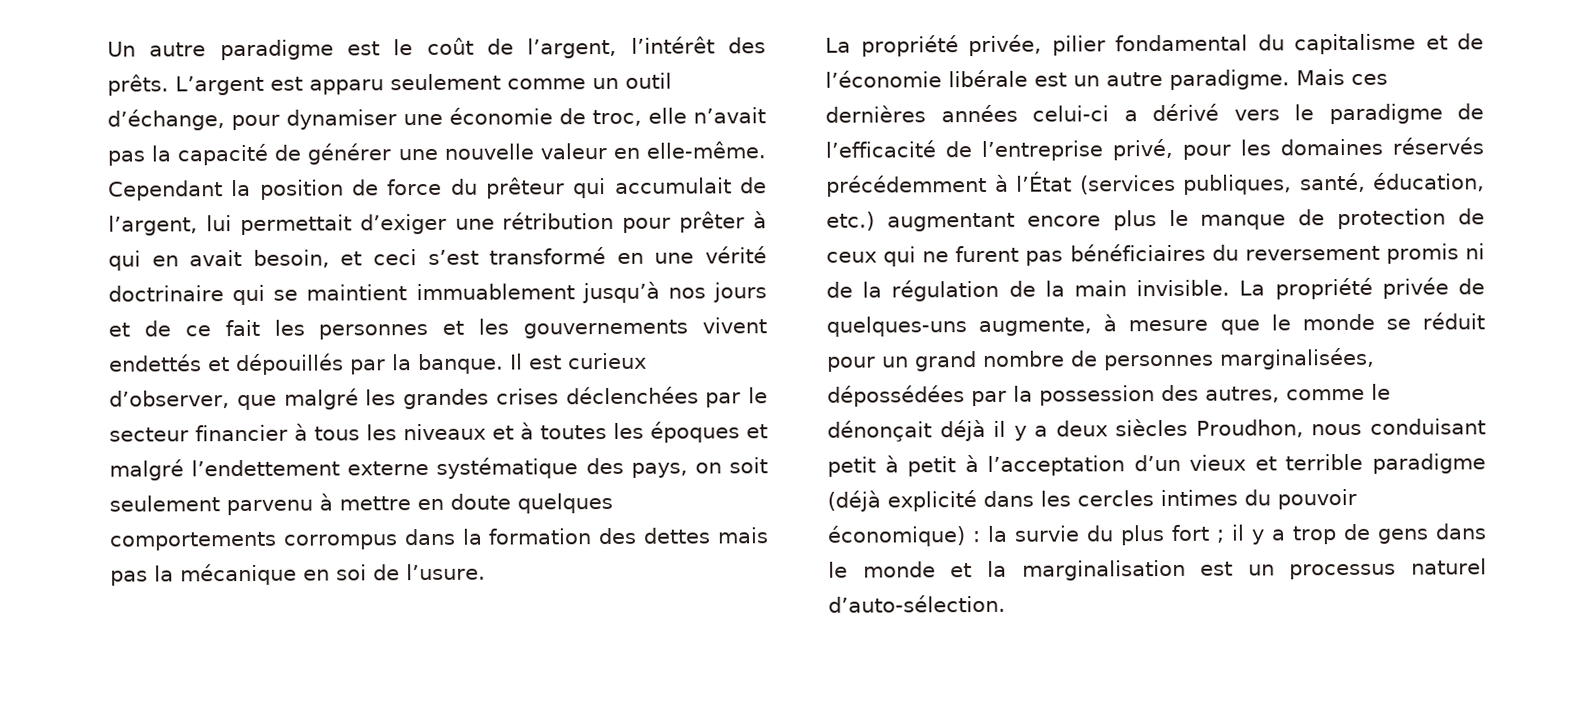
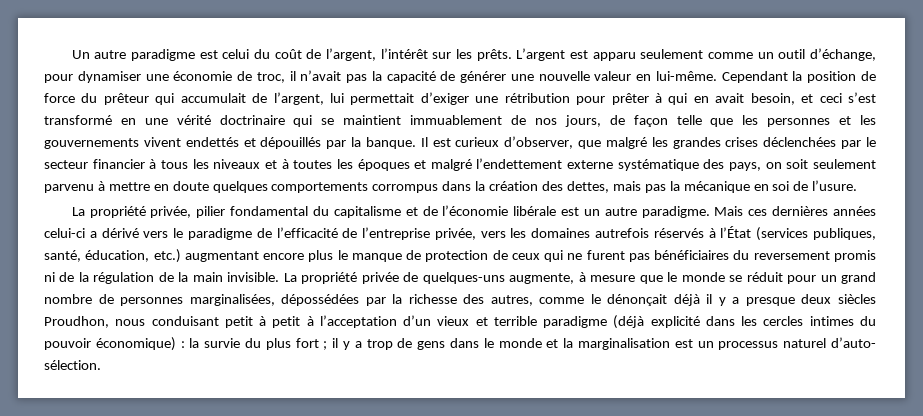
- Un autre paradigme est le coût de l’argent, l’intérêt des prêts.
+ Un autre paradigme est celui du coût de l’argent, l’intérêt sur les prêts.
- L’argent est apparu seulement comme un outil d’échange, pour dynamiser une économie de troc, elle n’avait pas la capacité de générer une nouvelle valeur en elle-même.
+ L’argent est apparu seulement comme un outil d’échange, pour dynamiser une économie de troc, il n’avait pas la capacité de générer une nouvelle valeur en lui-même.
- Cependant la position de force du prêteur qui accumulait de l’argent, lui permettait d’exiger une rétribution pour prêter à qui en avait besoin, et ceci s’est transformé en une vérité doctrinaire qui se maintient immuablement jusqu’à nos jours et de ce fait les personnes et les gouvernements vivent endettés et dépouillés par la banque.
+ Cependant la position de force du prêteur qui accumulait de l’argent, lui permettait d’exiger une rétribution pour prêter à qui en avait besoin, et ceci s’est transformé en une vérité doctrinaire qui se maintient immuablement de nos jours, de façon telle que les personnes et les gouvernements vivent endettés et dépouillés par la banque.
- Il est curieux d’observer, que malgré les grandes crises déclenchées par le secteur financier à tous les niveaux et à toutes les époques et malgré l’endettement externe systématique des pays, on soit seulement parvenu à mettre en doute quelques comportements corrompus dans la formation des dettes mais pas la mécanique en soi de l’usure.
+ Il est curieux d’observer, que malgré les grandes crises déclenchées par le secteur financier à tous les niveaux et à toutes les époques et malgré l’endettement externe systématique des pays, on soit seulement parvenu à mettre en doute quelques comportements corrompus dans la création des dettes, mais pas la mécanique en soi de l’usure.
- Mais ces dernières années celui-ci a dérivé vers le paradigme de l’efficacité de l’entreprise privé, pour les domaines réservés précédemment à l’État (services publiques, santé, éducation, etc.) augmentant encore plus le manque de protection de ceux qui ne furent pas bénéficiaires du reversement promis ni de la régulation de la main invisible.
+ Mais ces dernières années celui-ci a dérivé vers le paradigme de l’efficacité de l’entreprise privée, vers les domaines autrefois réservés à l’État (services publiques, santé, éducation, etc.) augmentant encore plus le manque de protection de ceux qui ne furent pas bénéficiaires du reversement promis ni de la régulation de la main invisible.
- La propriété privée de quelques-uns augmente, à mesure que le monde se réduit pour un grand nombre de personnes marginalisées, dépossédées par la possession des autres, comme le dénonçait déjà il y a deux siècles Proudhon, nous conduisant petit à petit à l’acceptation d’un vieux et terrible paradigme (déjà explicité dans les cercles intimes du pouvoir économique) :
+ La propriété privée de quelques-uns augmente, à mesure que le monde se réduit pour un grand nombre de personnes marginalisées, dépossédées par la richesse des autres, comme le dénonçait déjà il y a presque deux siècles Proudhon, nous conduisant petit à petit à l’acceptation d’un vieux et terrible paradigme (déjà explicité dans les cercles intimes du pouvoir économique) :
- il y a trop de gens dans le monde et la marginalisation est un processus naturel d’auto-sélection.
+ il y a trop de gens dans le monde et la marginalisation est un processus naturel d’auto- sélection.

